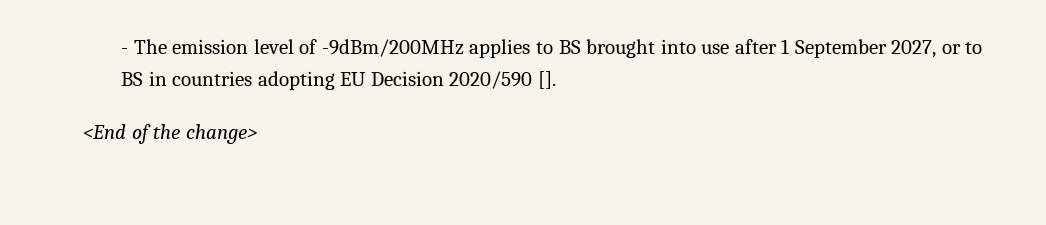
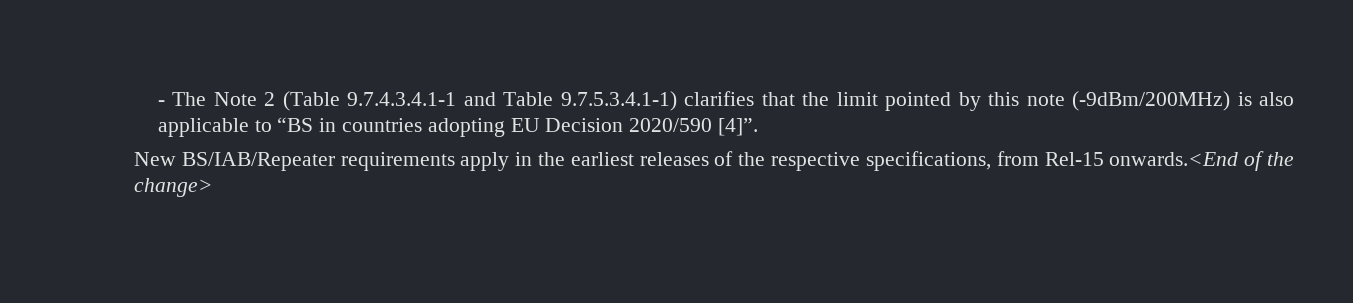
- - The emission level of -9dBm/200MHz applies to BS brought into use after 1 September 2027, or to BS in countries adopting EU Decision 2020/590 [].
- <End of the change>
+ - The Note 2 (Table 9.7.4.3.4.1-1 and Table 9.7.5.3.4.1-1) clarifies that the limit pointed by this note (-9dBm/200MHz) is also applicable to “BS in countries adopting EU Decision 2020/590 [4]”.
+ New BS/IAB/Repeater requirements apply in the earliest releases of the respective specifications, from Rel-15 onwards.<End of the change>

